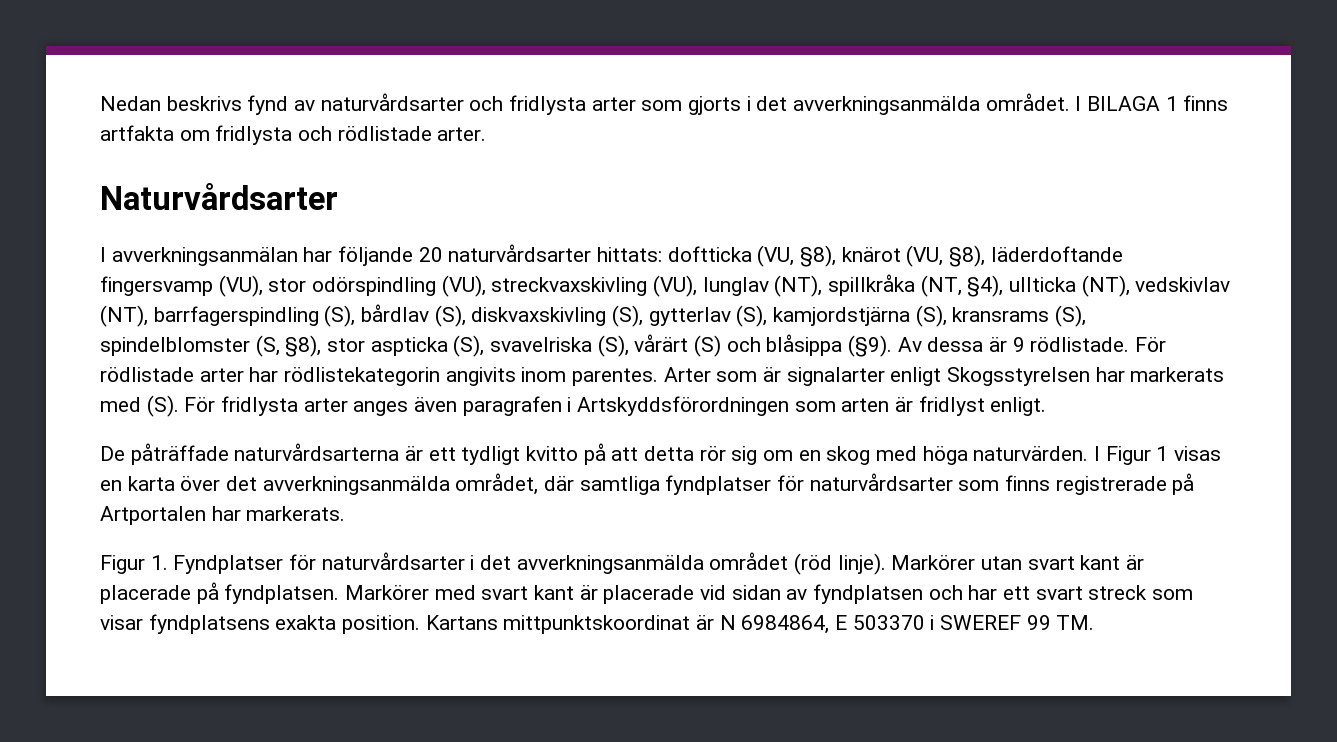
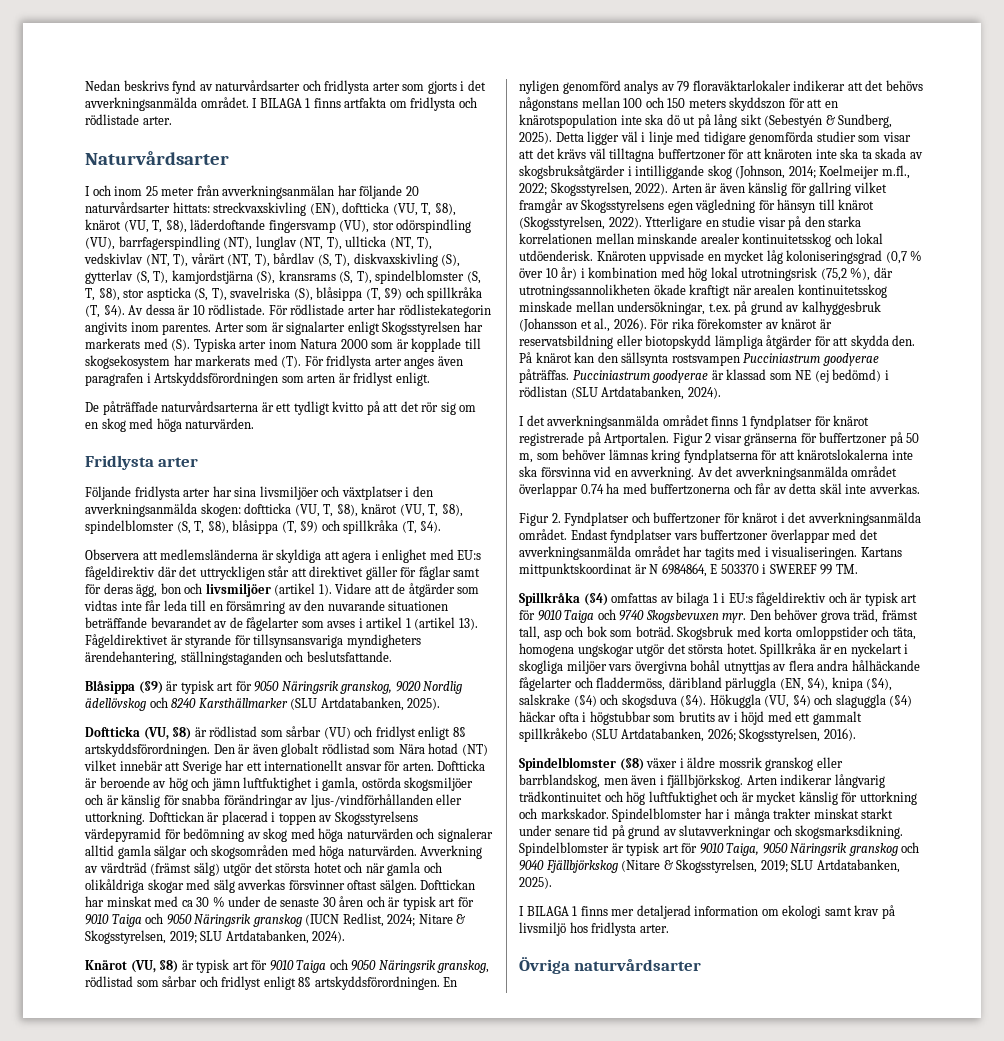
- I avverkningsanmälan har följande 20 naturvårdsarter hittats: doftticka (VU, §8), knärot (VU, §8), läderdoftande fingersvamp (VU), stor odörspindling (VU), streckvaxskivling (VU), lunglav (NT), spillkråka (NT, §4), ullticka (NT), vedskivlav (NT), barrfagerspindling (S), bårdlav (S), diskvaxskivling (S), gytterlav (S), kamjordstjärna (S), kransrams (S), spindelblomster (S, §8), stor aspticka (S), svavelriska (S), vårärt (S) och blåsippa (§9).
+ I och inom 25 meter från avverkningsanmälan har följande 20 naturvårdsarter hittats: streckvaxskivling (EN), doftticka (VU, T, §8), knärot (VU, T, §8), läderdoftande fingersvamp (VU), stor odörspindling (VU), barrfagerspindling (NT), lunglav (NT, T), ullticka (NT, T), vedskivlav (NT, T), vårärt (NT, T), bårdlav (S, T), diskvaxskivling (S), gytterlav (S, T), kamjordstjärna (S), kransrams (S, T), spindelblomster (S, T, §8), stor aspticka (S, T), svavelriska (S), blåsippa (T, §9) och spillkråka (T, §4).
- Av dessa är 9 rödlistade.
+ Av dessa är 10 rödlistade.
- Arter som är signalarter enligt Skogsstyrelsen har markerats med (S). För fridlysta arter anges även paragrafen i Artskyddsförordningen som arten är fridlyst enligt.
+ Arter som är signalarter enligt Skogsstyrelsen har markerats med (S). Typiska arter inom Natura 2000 som är kopplade till skogsekosystem har markerats med (T). För fridlysta arter anges även paragrafen i Artskyddsförordningen som arten är fridlyst enligt.
- De påträffade naturvårdsarterna är ett tydligt kvitto på att detta rör sig om en skog med höga naturvärden. I Figur 1 visas en karta över det avverkningsanmälda området, där samtliga fyndplatser för naturvårdsarter som finns registrerade på Artportalen har markerats.
- Figur 1. Fyndplatser för naturvårdsarter i det avverkningsanmälda området (röd linje). Markörer utan svart kant är placerade på fyndplatsen. Markörer med svart kant är placerade vid sidan av fyndplatsen och har ett svart streck som visar fyndplatsens exakta position.
+ De påträffade naturvårdsarterna är ett tydligt kvitto på att det rör sig om en skog med höga naturvärden.
+ Fridlysta arter
+ Följande fridlysta arter har sina livsmiljöer och växtplatser i den avverkningsanmälda skogen: doftticka (VU, T, §8), knärot (VU, T, §8), spindelblomster (S, T, §8), blåsippa (T, §9) och spillkråka (T, §4).
+ Observera att medlemsländerna är skyldiga att agera i enlighet med EU:s fågeldirektiv där det uttryckligen står att direktivet gäller för fåglar samt för deras ägg, bon och livsmiljöer (artikel 1). Vidare att de åtgärder som vidtas inte får leda till en försämring av den nuvarande situationen beträffande bevarandet av de fågelarter som avses i artikel 1 (artikel 13). Fågeldirektivet är styrande för tillsynsansvariga myndigheters ärendehantering, ställningstaganden och beslutsfattande.
+ Blåsippa (§9) är typisk art för 9050 Näringsrik granskog, 9020 Nordlig ädellövskog och 8240 Karsthällmarker (SLU Artdatabanken, 2025).
+ Doftticka (VU, §8) är rödlistad som sårbar (VU) och fridlyst enligt 8§ artskyddsförordningen. Den är även globalt rödlistad som Nära hotad (NT) vilket innebär att Sverige har ett internationellt ansvar för arten. Doftticka är beroende av hög och jämn luftfuktighet i gamla, ostörda skogsmiljöer och är känslig för snabba förändringar av ljus-/vindförhållanden eller uttorkning. Dofttickan är placerad i toppen av Skogsstyrelsens värdepyramid för bedömning av skog med höga naturvärden och signalerar alltid gamla sälgar och skogsområden med höga naturvärden. Avverkning av värdträd (främst sälg) utgör det största hotet och när gamla och olikåldriga skogar med sälg avverkas försvinner oftast sälgen. Dofttickan har minskat med ca 30 % under de senaste 30 åren och är typisk art för 9010 Taiga och 9050 Näringsrik granskog (IUCN Redlist, 2024; Nitare & Skogsstyrelsen, 2019; SLU Artdatabanken, 2024).
+ Knärot (VU, §8) är typisk art för 9010 Taiga och 9050 Näringsrik granskog, rödlistad som sårbar och fridlyst enligt 8§ artskyddsförordningen. En nyligen genomförd analys av 79 floraväktarlokaler indikerar att det behövs någonstans mellan 100 och 150 meters skyddszon för att en knärotspopulation inte ska dö ut på lång sikt (Sebestyén & Sundberg, 2025). Detta ligger väl i linje med tidigare genomförda studier som visar att det krävs väl tilltagna buffertzoner för att knäroten inte ska ta skada av skogsbruksåtgärder i intilliggande skog (Johnson, 2014; Koelmeijer m.fl., 2022; Skogsstyrelsen, 2022). Arten är även känslig för gallring vilket framgår av Skogsstyrelsens egen vägledning för hänsyn till knärot (Skogsstyrelsen, 2022). Ytterligare en studie visar på den starka korrelationen mellan minskande arealer kontinuitetsskog och lokal utdöenderisk. Knäroten uppvisade en mycket låg koloniseringsgrad (0,7 % över 10 år) i kombination med hög lokal utrotningsrisk (75,2 %), där utrotningssannolikheten ökade kraftigt när arealen kontinuitetsskog minskade mellan undersökningar, t.ex. på grund av kalhyggesbruk (Johansson et al., 2026). För rika förekomster av knärot är reservatsbildning eller biotopskydd lämpliga åtgärder för att skydda den. På knärot kan den sällsynta rostsvampen Pucciniastrum goodyerae påträffas. Pucciniastrum goodyerae är klassad som NE (ej bedömd) i rödlistan (SLU Artdatabanken, 2024).
+ I det avverkningsanmälda området finns 1 fyndplatser för knärot registrerade på Artportalen. Figur 2 visar gränserna för buffertzoner på 50 m, som behöver lämnas kring fyndplatserna för att knärotslokalerna inte ska försvinna vid en avverkning. Av det avverkningsanmälda området överlappar 0.74 ha med buffertzonerna och får av detta skäl inte avverkas.
+ Figur 2. Fyndplatser och buffertzoner för knärot i det avverkningsanmälda området. Endast fyndplatser vars buffertzoner överlappar med det avverkningsanmälda området har tagits med i visualiseringen.
+ Spillkråka (§4) omfattas av bilaga 1 i EU:s fågeldirektiv och är typisk art för 9010 Taiga och 9740 Skogsbevuxen myr. Den behöver grova träd, främst tall, asp och bok som boträd. Skogsbruk med korta omloppstider och täta, homogena ungskogar utgör det största hotet. Spillkråka är en nyckelart i skogliga miljöer vars övergivna bohål utnyttjas av flera andra hålhäckande fågelarter och fladdermöss, däribland pärluggla (EN, §4), knipa (§4), salskrake (§4) och skogsduva (§4). Hökuggla (VU, §4) och slaguggla (§4) häckar ofta i högstubbar som brutits av i höjd med ett gammalt spillkråkebo (SLU Artdatabanken, 2026; Skogsstyrelsen, 2016).
+ Spindelblomster (§8) växer i äldre mossrik granskog eller barrblandskog, men även i fjällbjörkskog. Arten indikerar långvarig trädkontinuitet och hög luftfuktighet och är mycket känslig för uttorkning och markskador. Spindelblomster har i många trakter minskat starkt under senare tid på grund av slutavverkningar och skogsmarksdikning. Spindelblomster är typisk art för 9010 Taiga, 9050 Näringsrik granskog och 9040 Fjällbjörkskog (Nitare & Skogsstyrelsen, 2019; SLU Artdatabanken, 2025).
+ I BILAGA 1 finns mer detaljerad information om ekologi samt krav på livsmiljö hos fridlysta arter.
+ Övriga naturvårdsarter

